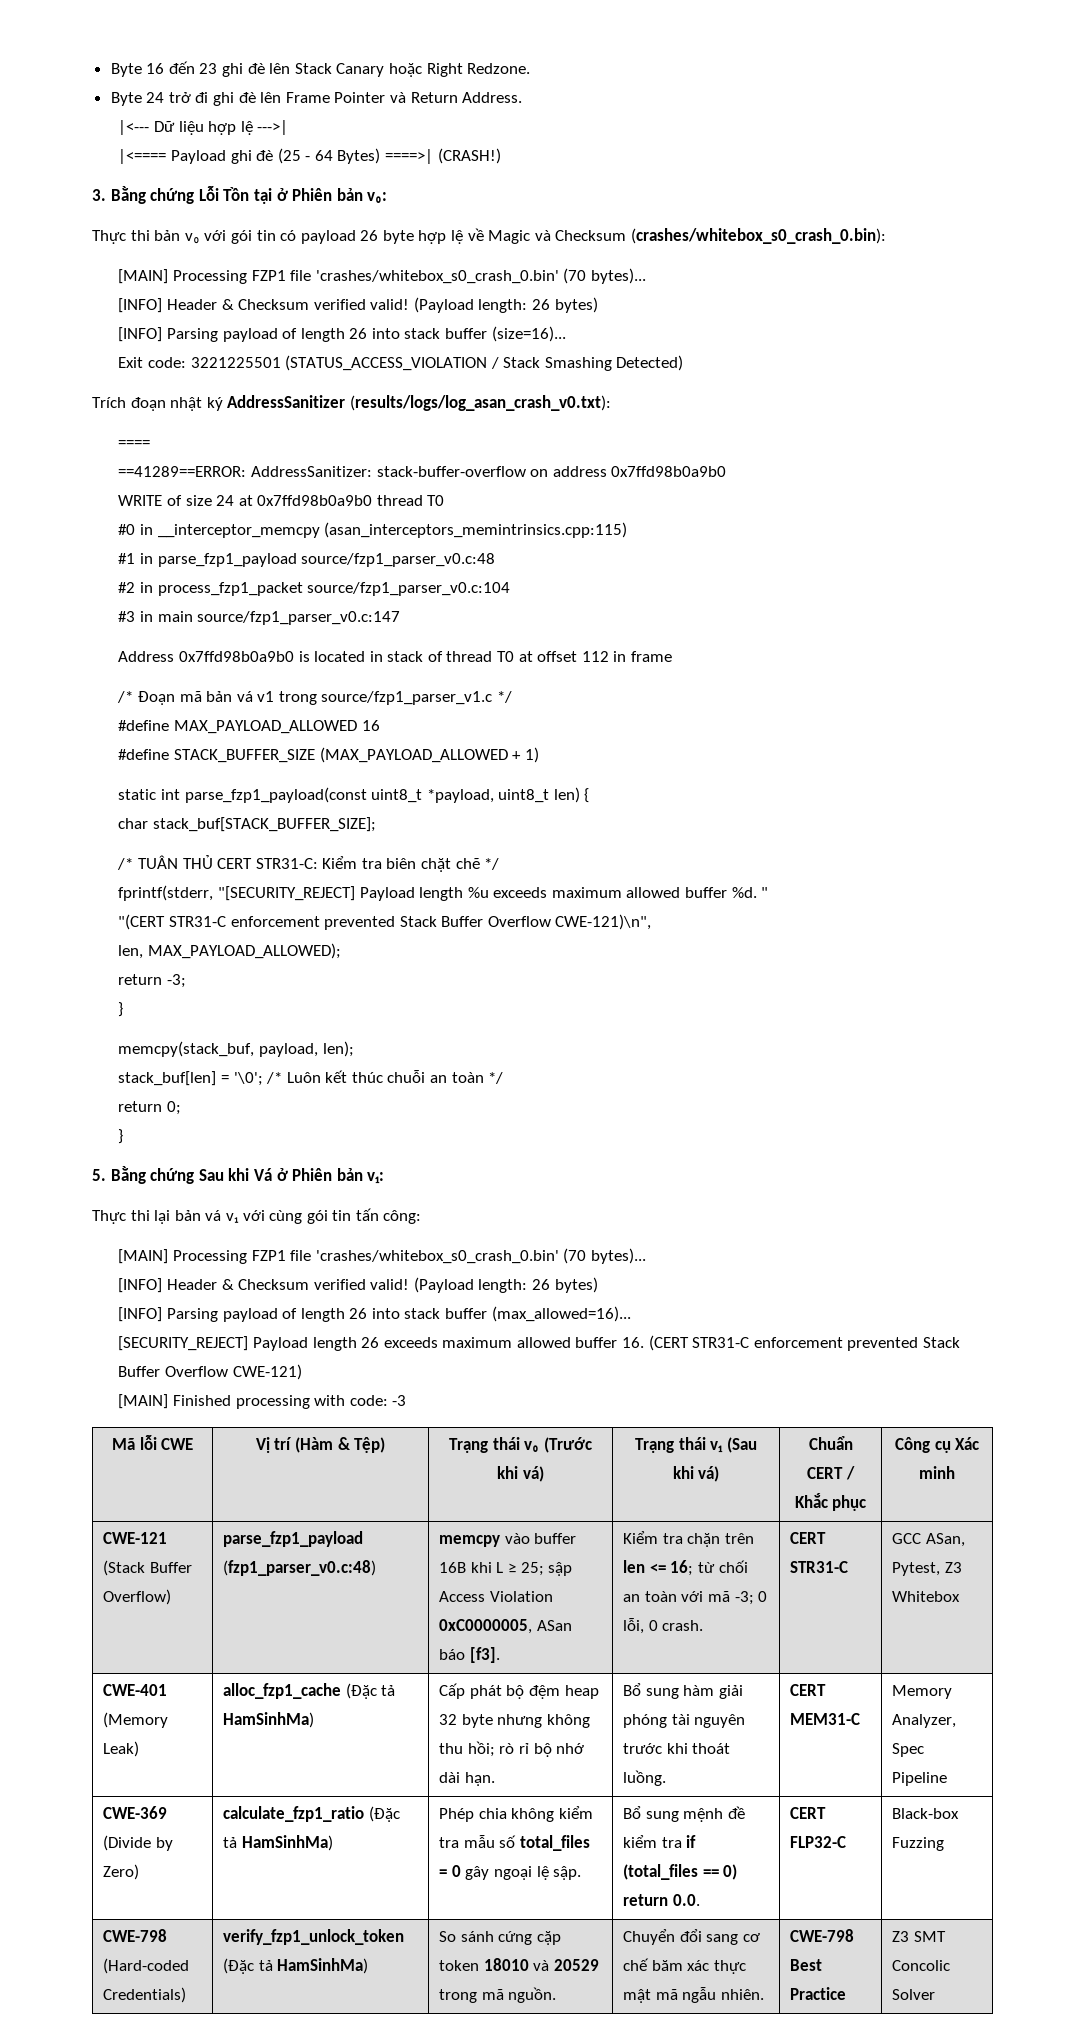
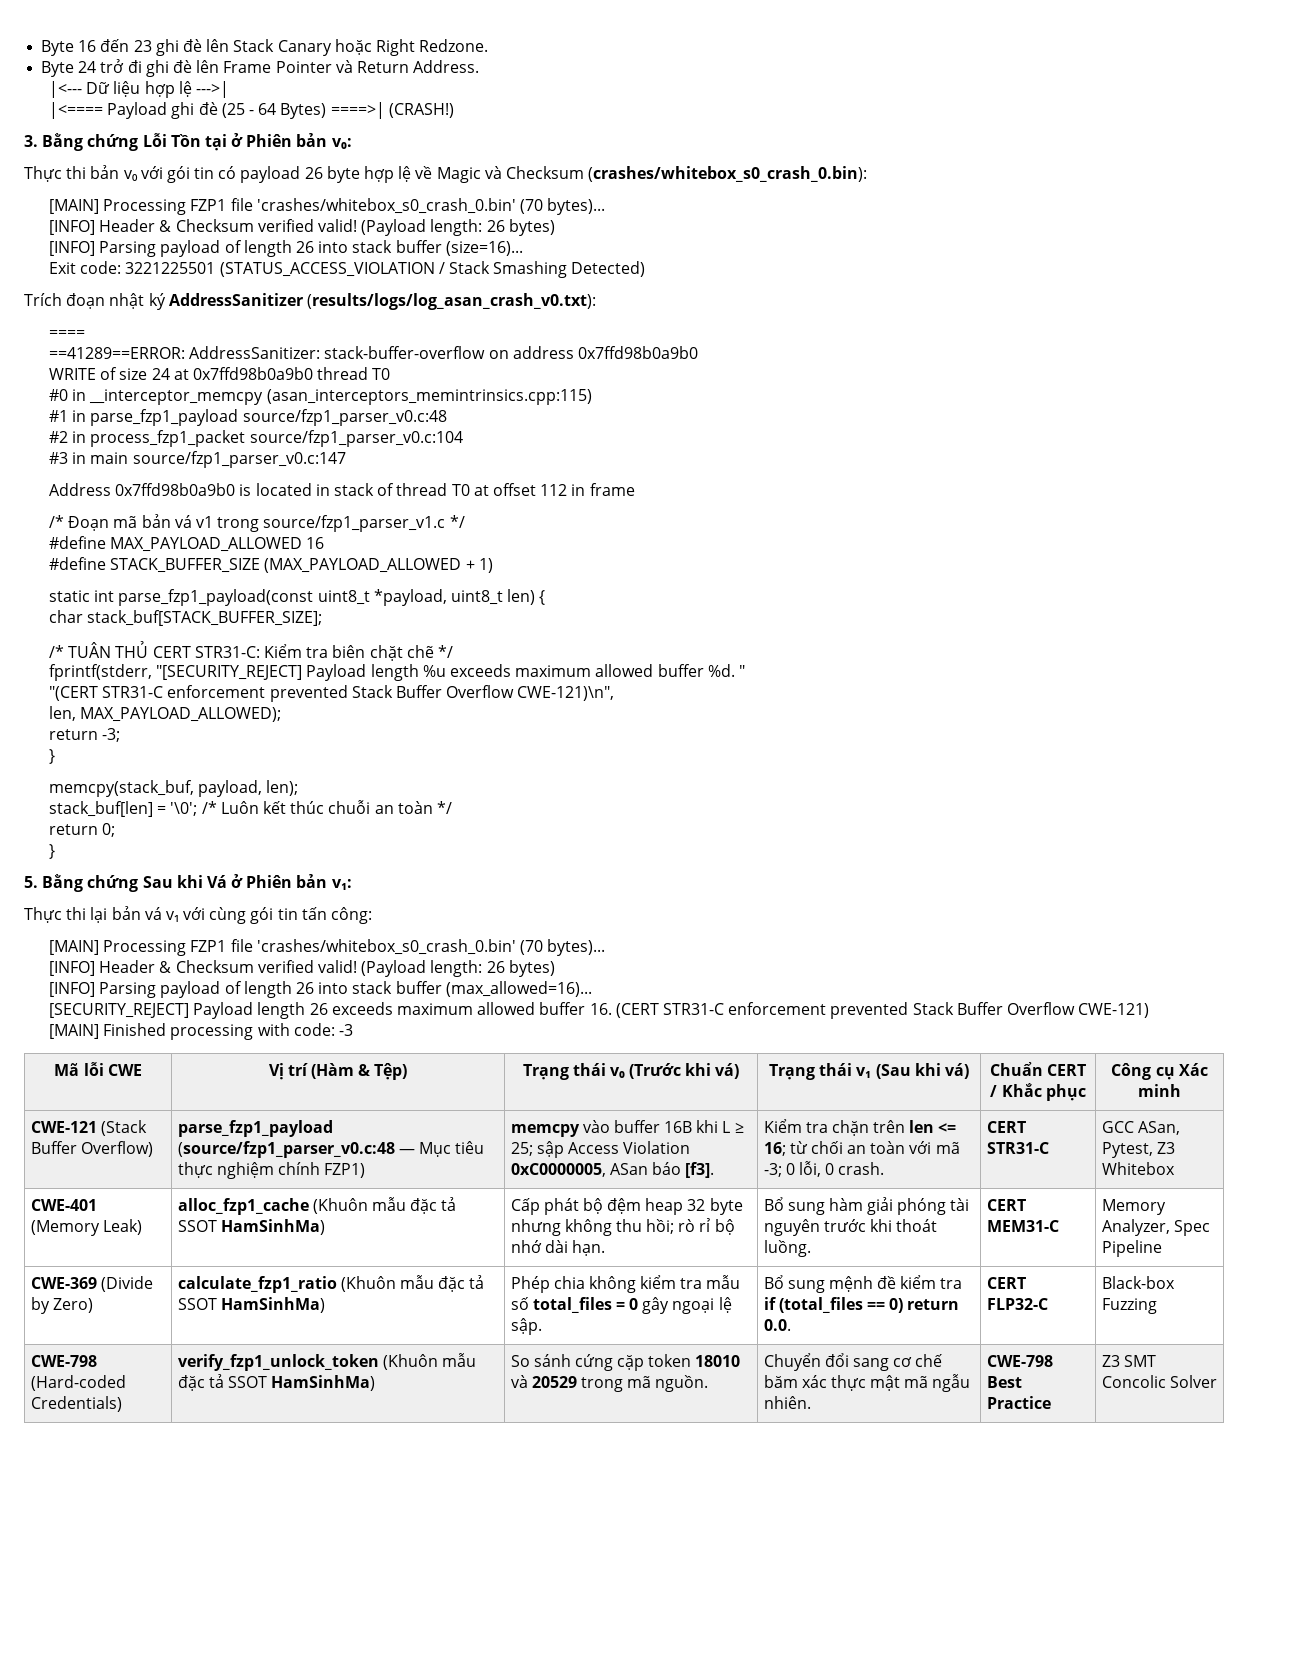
- parse_fzp1_payload (fzp1_parser_v0.c:48)
+ parse_fzp1_payload (source/fzp1_parser_v0.c:48 — Mục tiêu thực nghiệm chính FZP1)
- alloc_fzp1_cache (Đặc tả HamSinhMa)
+ alloc_fzp1_cache (Khuôn mẫu đặc tả SSOT HamSinhMa)
- calculate_fzp1_ratio (Đặc tả HamSinhMa)
+ calculate_fzp1_ratio (Khuôn mẫu đặc tả SSOT HamSinhMa)
- CWE-798 (Hard-coded Credentials) | verify_fzp1_unlock_token (Đặc tả HamSinhMa) | So sánh cứng cặp token 18010 và 20529 trong mã nguồn. | Chuyển đổi sang cơ chế băm xác thực mật mã ngẫu nhiên. | CWE-798 Best Practice | Z3 SMT Concolic Solver
+ CWE-798 (Hard-coded Credentials) | verify_fzp1_unlock_token (Khuôn mẫu đặc tả SSOT HamSinhMa) | So sánh cứng cặp token 18010 và 20529 trong mã nguồn. | Chuyển đổi sang cơ chế băm xác thực mật mã ngẫu nhiên. | CWE-798 Best Practice | Z3 SMT Concolic Solver

